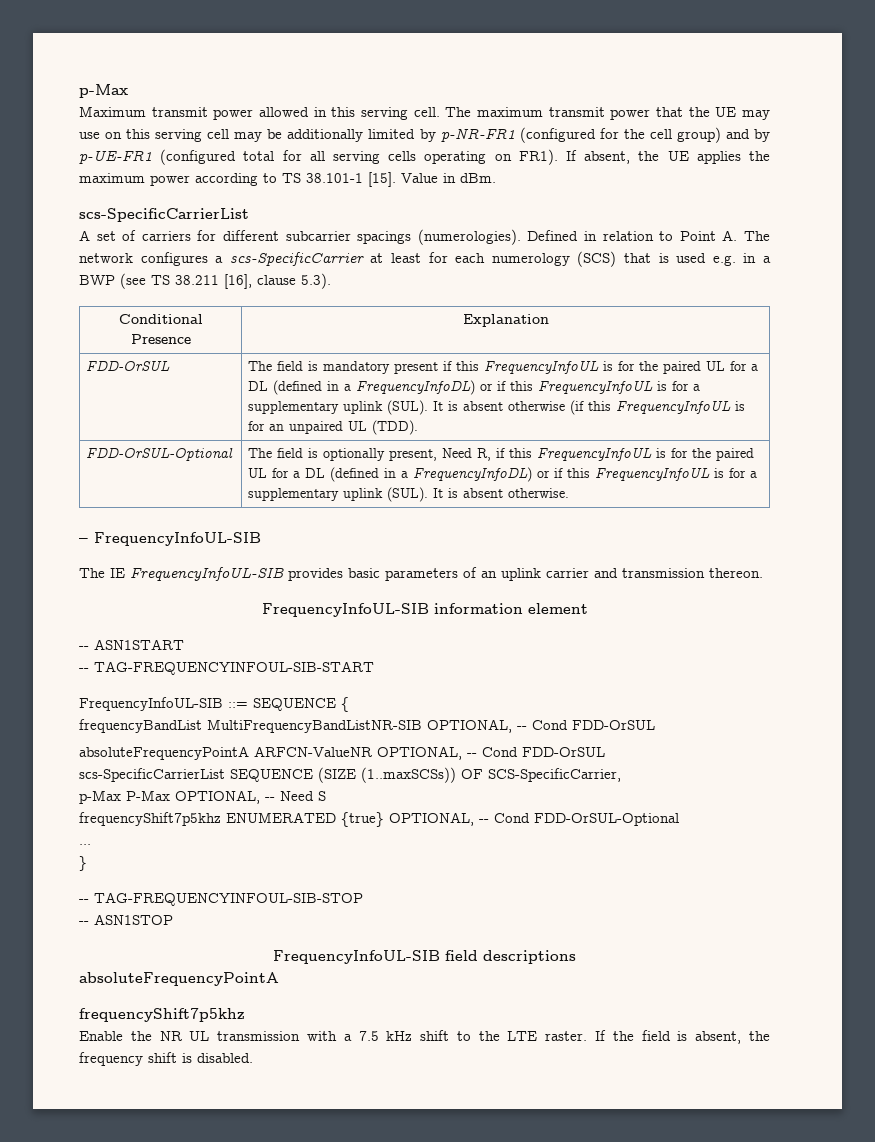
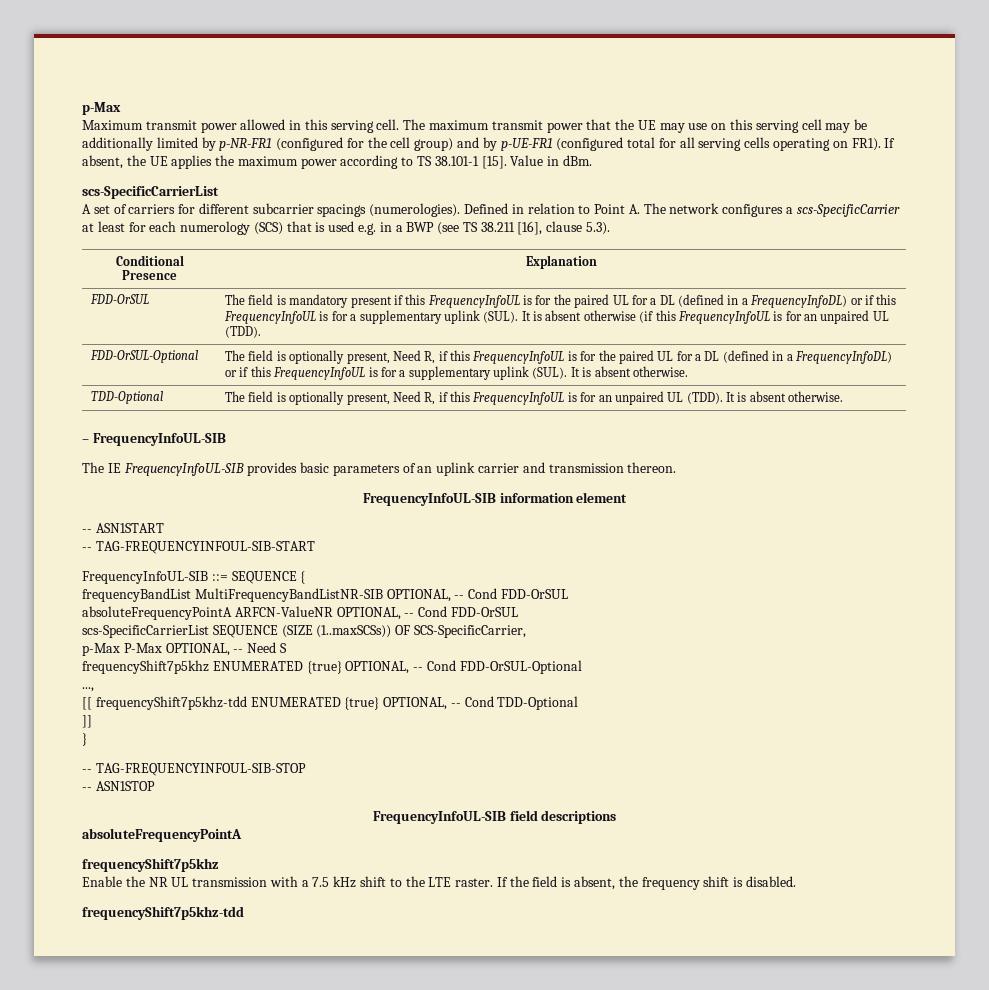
+ TDD-Optional | The field is optionally present, Need R, if this FrequencyInfoUL is for an unpaired UL (TDD). It is absent otherwise.
- ...
+ ...,
+ [[ frequencyShift7p5khz-tdd ENUMERATED {true} OPTIONAL, -- Cond TDD-Optional
+ ]]
  If the field is absent, the frequency shift is disabled.
+ frequencyShift7p5khz-tdd

